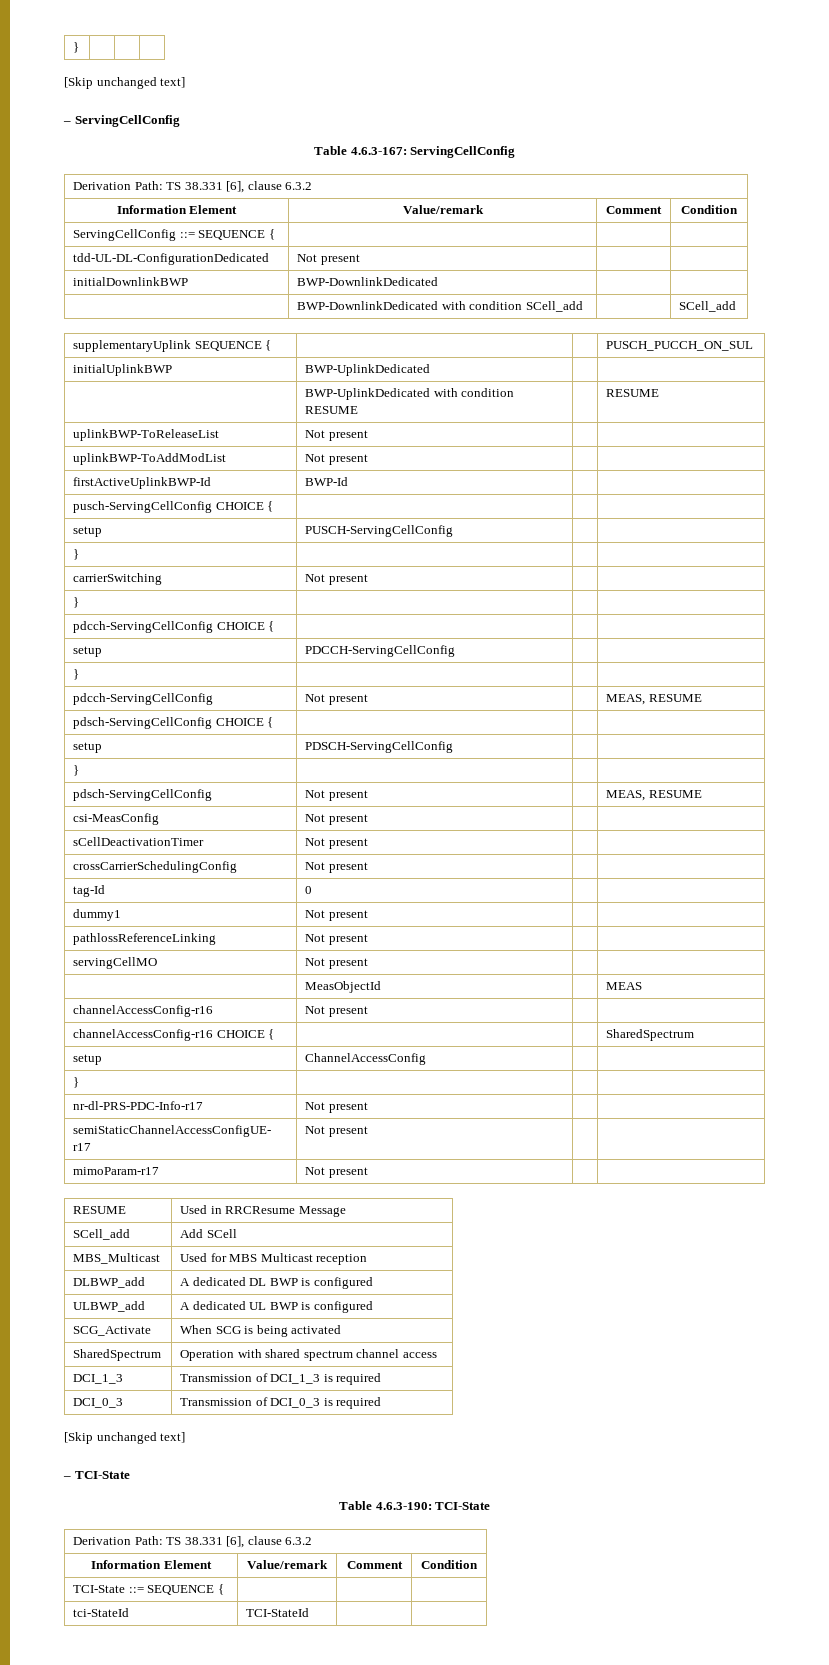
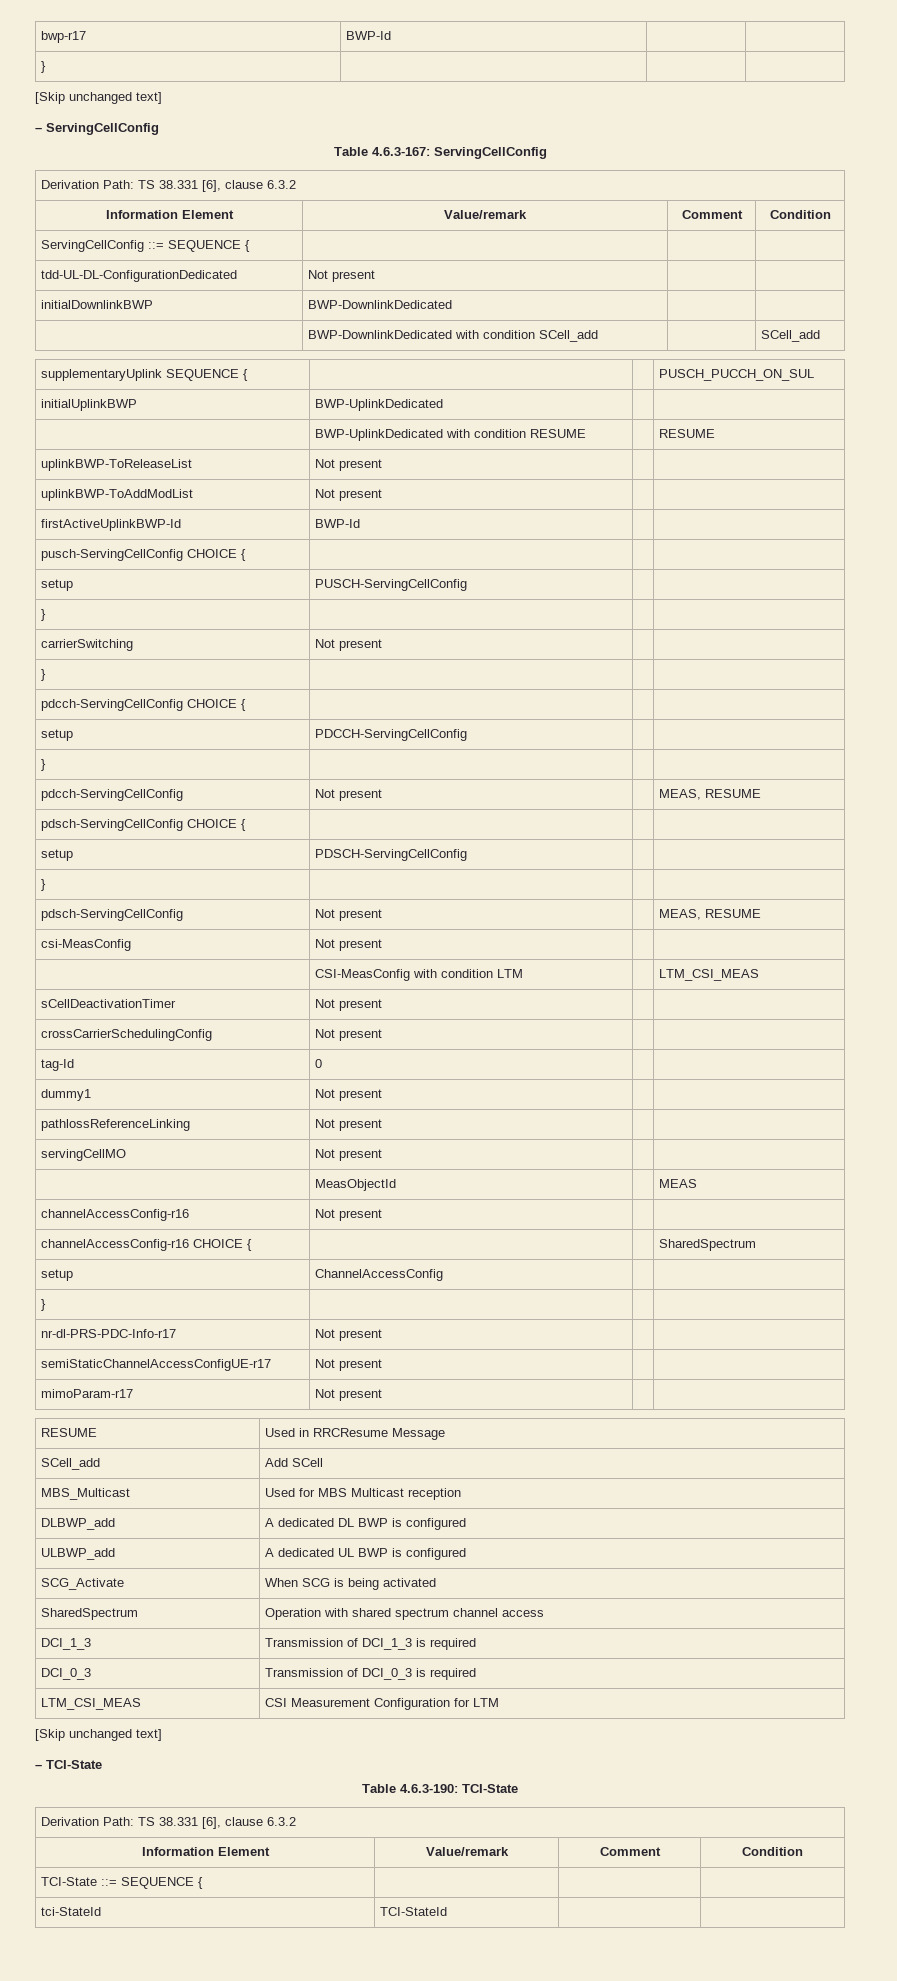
+ bwp-r17 | BWP-Id | |
+ | CSI-MeasConfig with condition LTM | | LTM_CSI_MEAS
+ LTM_CSI_MEAS | CSI Measurement Configuration for LTM

